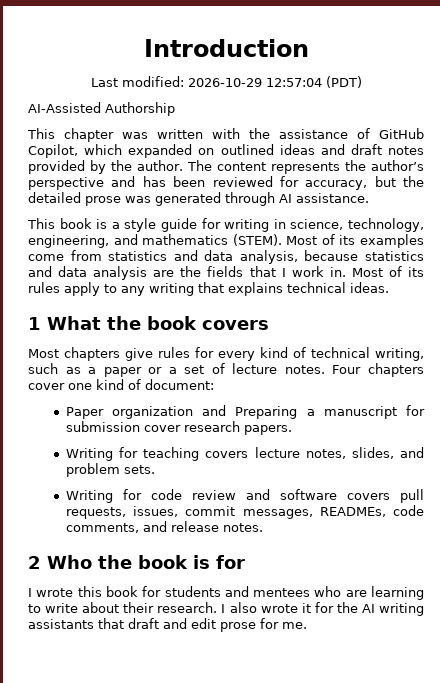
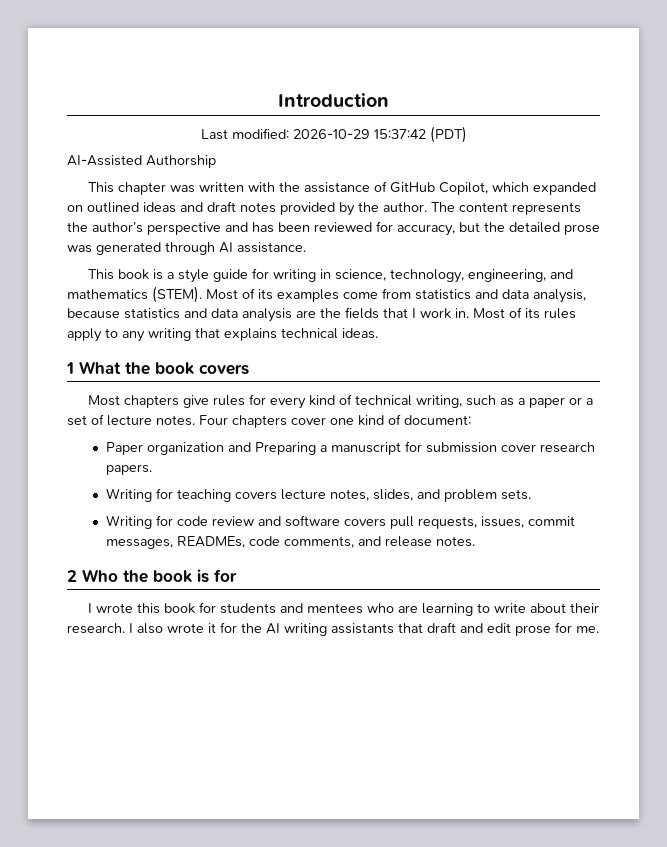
- Last modified: 2026-10-29 12:57:04 (PDT)
+ Last modified: 2026-10-29 15:37:42 (PDT)

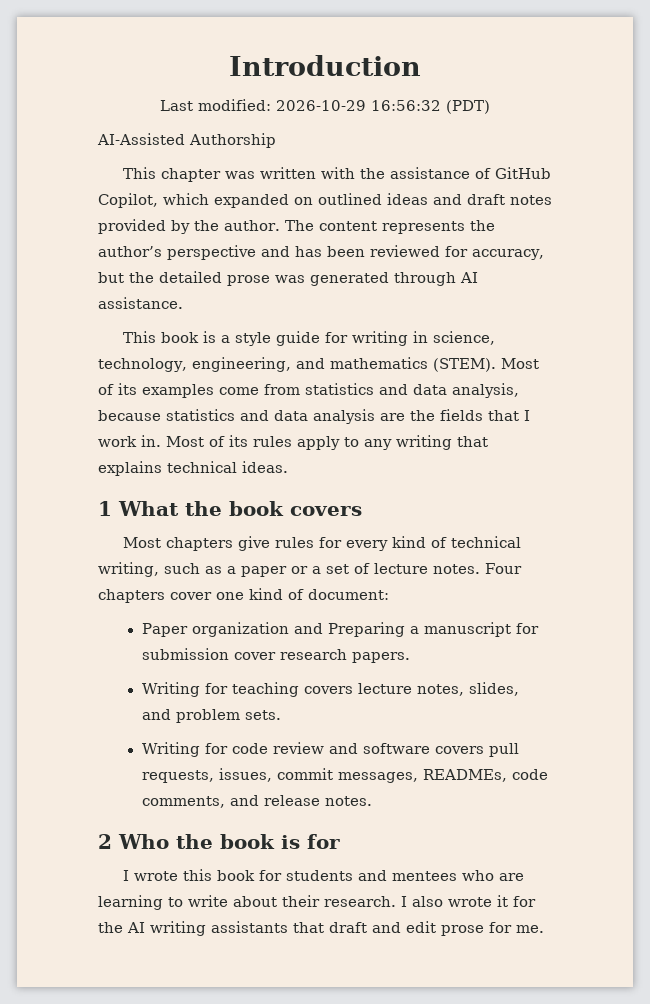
- Last modified: 2026-10-29 15:37:42 (PDT)
+ Last modified: 2026-10-29 16:56:32 (PDT)

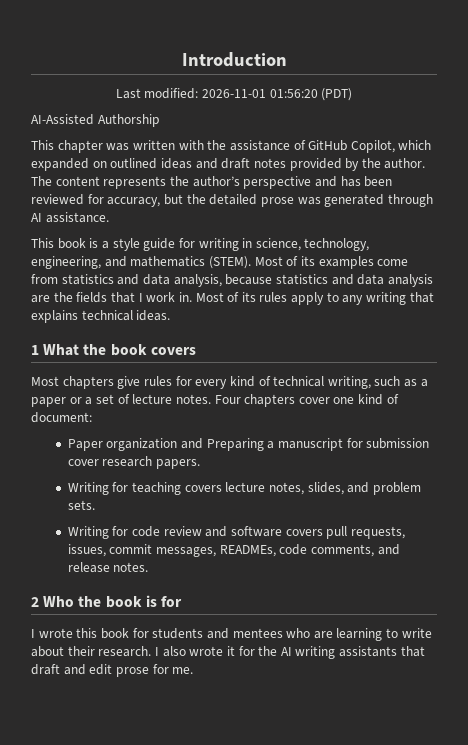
- Last modified: 2026-10-29 16:56:32 (PDT)
+ Last modified: 2026-11-01 01:56:20 (PDT)

